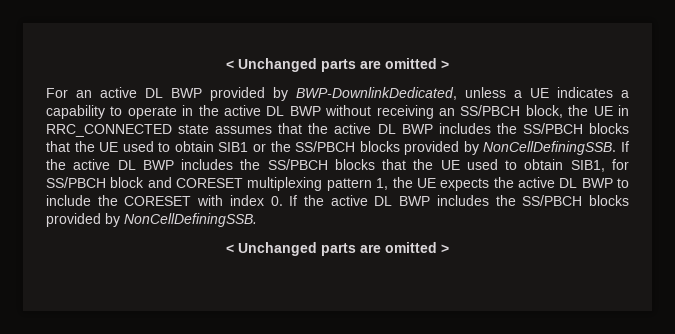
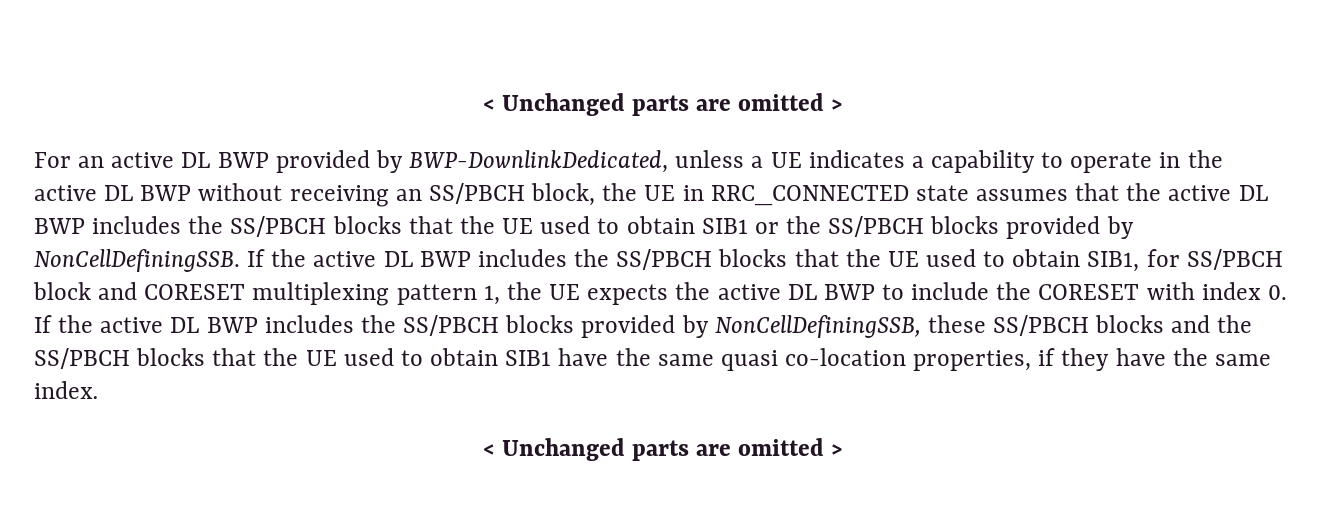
- If the active DL BWP includes the SS/PBCH blocks that the UE used to obtain SIB1, for SS/PBCH block and CORESET multiplexing pattern 1, the UE expects the active DL BWP to include the CORESET with index 0. If the active DL BWP includes the SS/PBCH blocks provided by NonCellDefiningSSB.
+ If the active DL BWP includes the SS/PBCH blocks that the UE used to obtain SIB1, for SS/PBCH block and CORESET multiplexing pattern 1, the UE expects the active DL BWP to include the CORESET with index 0. If the active DL BWP includes the SS/PBCH blocks provided by NonCellDefiningSSB, these SS/PBCH blocks and the SS/PBCH blocks that the UE used to obtain SIB1 have the same quasi co-location properties, if they have the same index.

